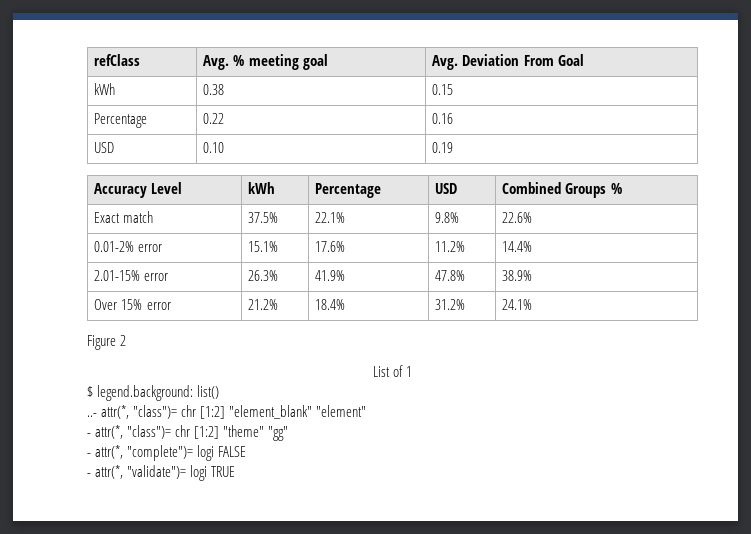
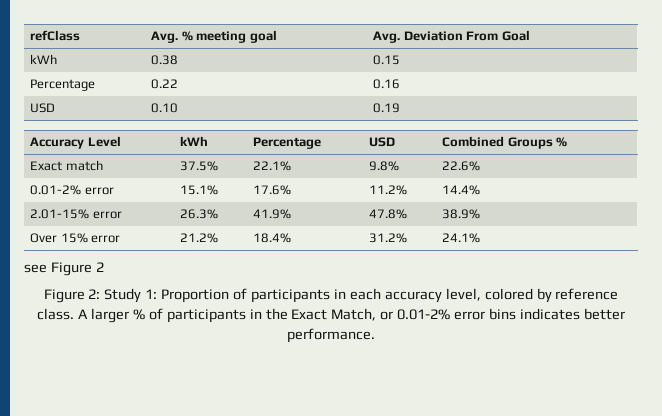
- Figure 2
+ see Figure 2
- List of 1
- $ legend.background: list()
- ..- attr(*, "class")= chr [1:2] "element_blank" "element"
- - attr(*, "class")= chr [1:2] "theme" "gg"
- - attr(*, "complete")= logi FALSE
- - attr(*, "validate")= logi TRUE
+ Figure 2: Study 1: Proportion of participants in each accuracy level, colored by reference class. A larger % of participants in the Exact Match, or 0.01-2% error bins indicates better performance.

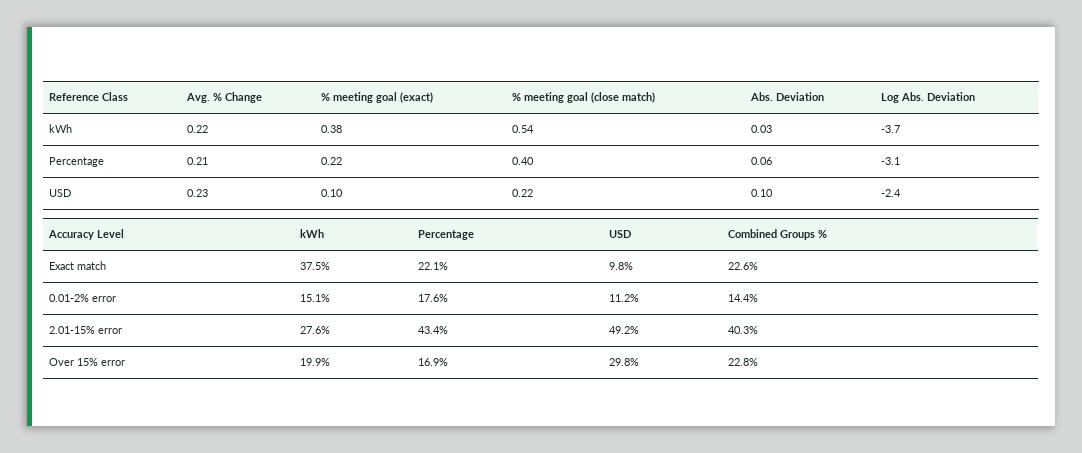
- refClass | Avg. % meeting goal | Avg. Deviation From Goal
- kWh | 0.38 | 0.15
- Percentage | 0.22 | 0.16
- USD | 0.10 | 0.19
+ Reference Class | Avg. % Change | % meeting goal (exact) | % meeting goal (close match) | Abs. Deviation | Log Abs. Deviation
+ kWh | 0.22 | 0.38 | 0.54 | 0.03 | -3.7
+ Percentage | 0.21 | 0.22 | 0.40 | 0.06 | -3.1
+ USD | 0.23 | 0.10 | 0.22 | 0.10 | -2.4
- 2.01-15% error | 26.3% | 41.9% | 47.8% | 38.9%
+ 2.01-15% error | 27.6% | 43.4% | 49.2% | 40.3%
- Over 15% error | 21.2% | 18.4% | 31.2% | 24.1%
- see Figure 2
- Figure 2: Study 1: Proportion of participants in each accuracy level, colored by reference class. A larger % of participants in the Exact Match, or 0.01-2% error bins indicates better performance.
+ Over 15% error | 19.9% | 16.9% | 29.8% | 22.8%

